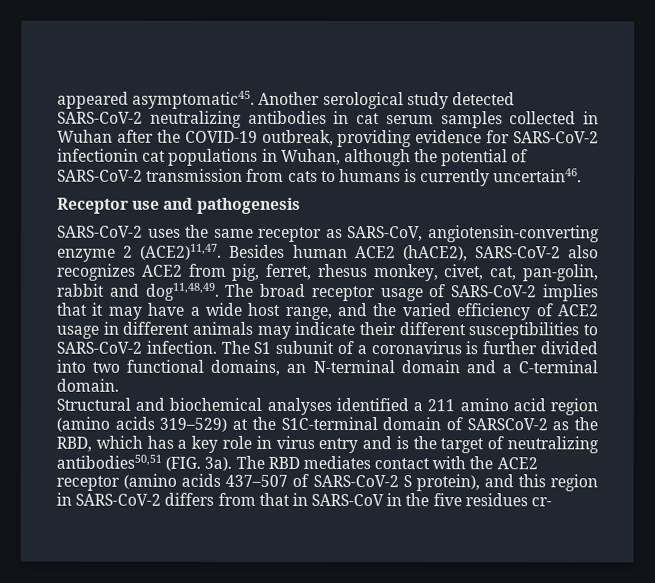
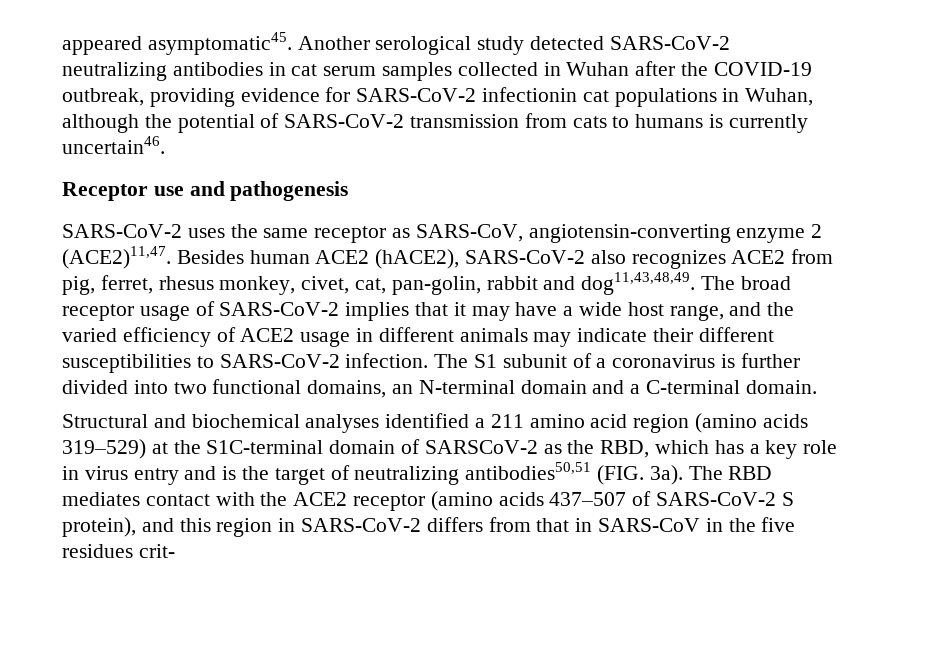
- Besides human ACE2 (hACE2), SARS-CoV-2 also recognizes ACE2 from pig, ferret, rhesus monkey, civet, cat, pan-golin, rabbit and dog11,48,49.
+ Besides human ACE2 (hACE2), SARS-CoV-2 also recognizes ACE2 from pig, ferret, rhesus monkey, civet, cat, pan-golin, rabbit and dog11,43,48,49.
- The RBD mediates contact with the ACE2 receptor (amino acids 437–507 of SARS-CoV-2 S protein), and this region in SARS-CoV-2 differs from that in SARS-CoV in the five residues cr-
+ The RBD mediates contact with the ACE2 receptor (amino acids 437–507 of SARS-CoV-2 S protein), and this region in SARS-CoV-2 differs from that in SARS-CoV in the five residues crit-

